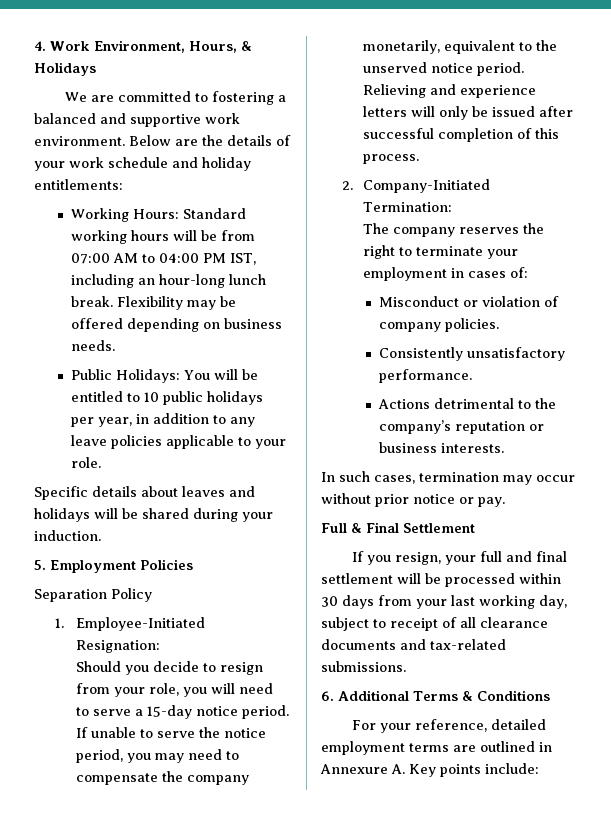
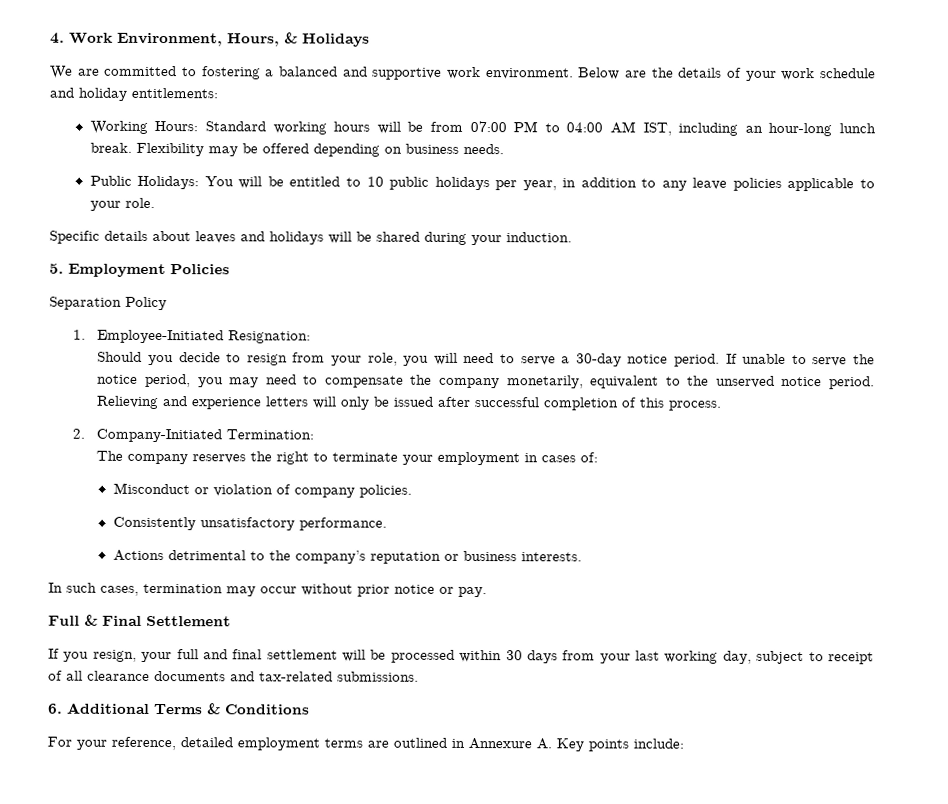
- Working Hours: Standard working hours will be from 07:00 AM to 04:00 PM IST, including an hour-long lunch break.
+ Working Hours: Standard working hours will be from 07:00 PM to 04:00 AM IST, including an hour-long lunch break.
- Should you decide to resign from your role, you will need to serve a 15-day notice period.
+ Should you decide to resign from your role, you will need to serve a 30-day notice period.

